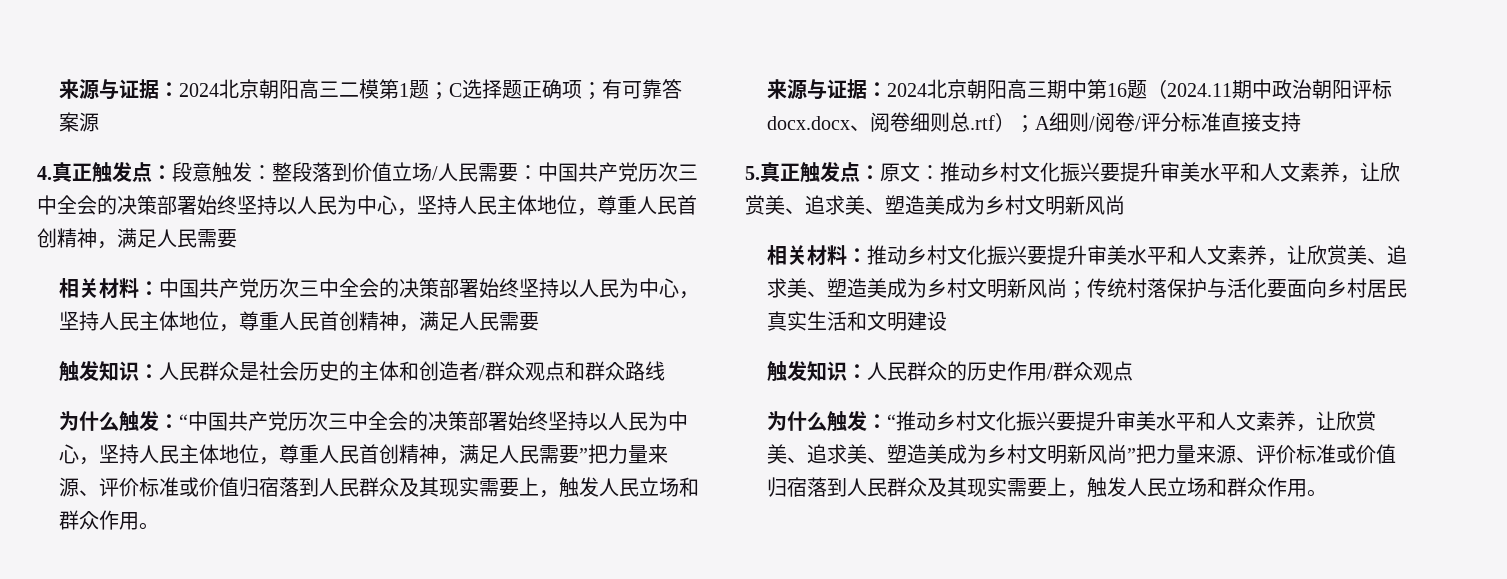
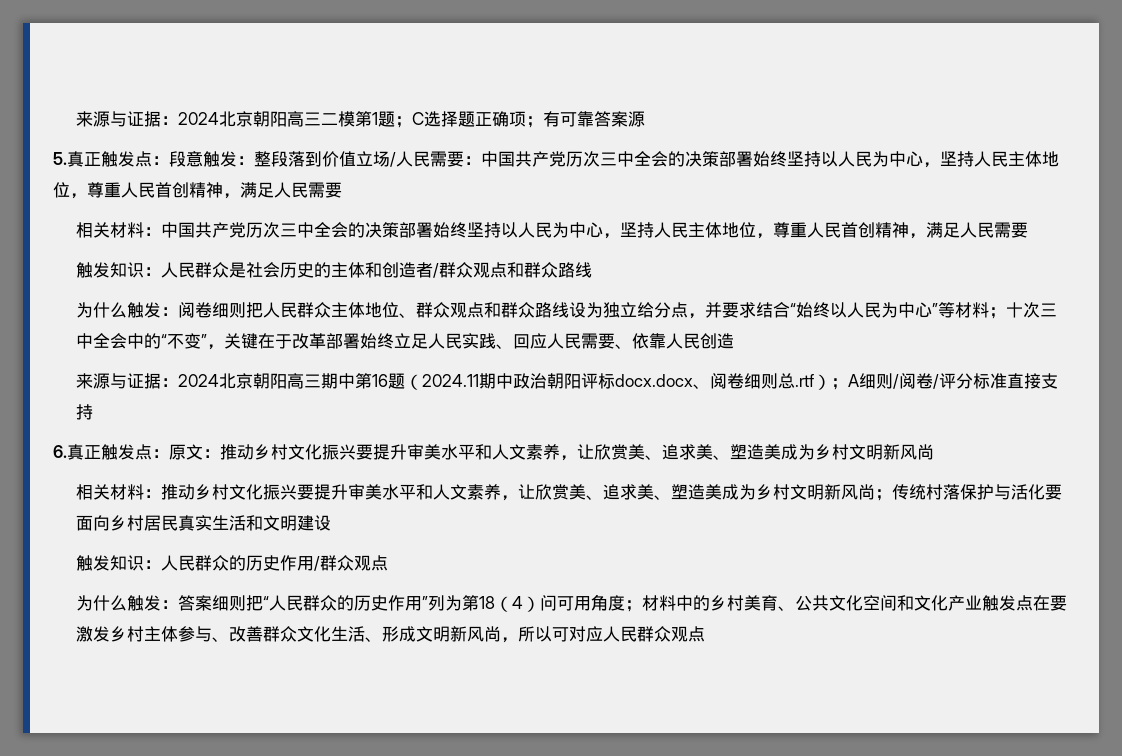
- 4.真正触发点：段意触发：整段落到价值立场/人民需要：中国共产党历次三中全会的决策部署始终坚持以人民为中心，坚持人民主体地位，尊重人民首创精神，满足人民需要
+ 5.真正触发点：段意触发：整段落到价值立场/人民需要：中国共产党历次三中全会的决策部署始终坚持以人民为中心，坚持人民主体地位，尊重人民首创精神，满足人民需要
- 为什么触发：“中国共产党历次三中全会的决策部署始终坚持以人民为中心，坚持人民主体地位，尊重人民首创精神，满足人民需要”把力量来源、评价标准或价值归宿落到人民群众及其现实需要上，触发人民立场和群众作用。
+ 为什么触发：阅卷细则把人民群众主体地位、群众观点和群众路线设为独立给分点，并要求结合“始终以人民为中心”等材料；十次三中全会中的“不变”，关键在于改革部署始终立足人民实践、回应人民需要、依靠人民创造
- 5.真正触发点：原文：推动乡村文化振兴要提升审美水平和人文素养，让欣赏美、追求美、塑造美成为乡村文明新风尚
+ 6.真正触发点：原文：推动乡村文化振兴要提升审美水平和人文素养，让欣赏美、追求美、塑造美成为乡村文明新风尚
- 为什么触发：“推动乡村文化振兴要提升审美水平和人文素养，让欣赏美、追求美、塑造美成为乡村文明新风尚”把力量来源、评价标准或价值归宿落到人民群众及其现实需要上，触发人民立场和群众作用。
+ 为什么触发：答案细则把“人民群众的历史作用”列为第18（4）问可用角度；材料中的乡村美育、公共文化空间和文化产业触发点在要激发乡村主体参与、改善群众文化生活、形成文明新风尚，所以可对应人民群众观点

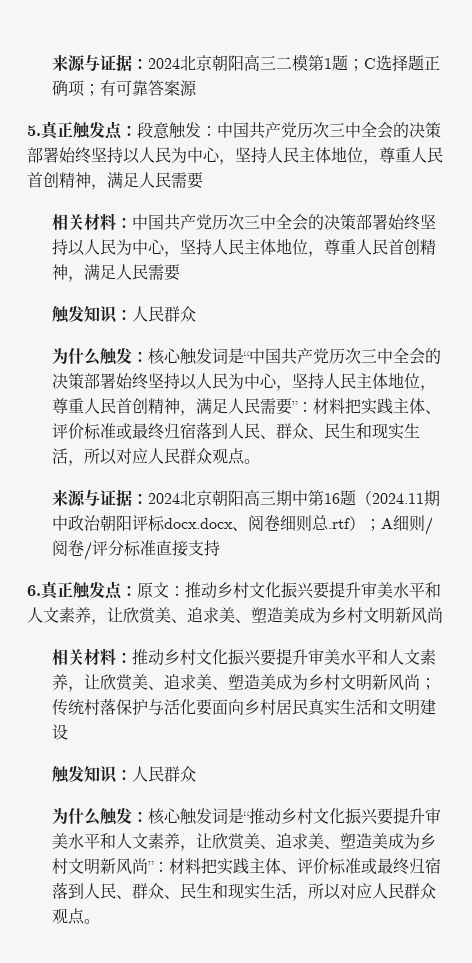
- 5.真正触发点：段意触发：整段落到价值立场/人民需要：中国共产党历次三中全会的决策部署始终坚持以人民为中心，坚持人民主体地位，尊重人民首创精神，满足人民需要
+ 5.真正触发点：段意触发：中国共产党历次三中全会的决策部署始终坚持以人民为中心，坚持人民主体地位，尊重人民首创精神，满足人民需要
  相关材料：中国共产党历次三中全会的决策部署始终坚持以人民为中心，坚持人民主体地位，尊重人民首创精神，满足人民需要
- 触发知识：人民群众是社会历史的主体和创造者/群众观点和群众路线
- 为什么触发：阅卷细则把人民群众主体地位、群众观点和群众路线设为独立给分点，并要求结合“始终以人民为中心”等材料；十次三中全会中的“不变”，关键在于改革部署始终立足人民实践、回应人民需要、依靠人民创造
+ 触发知识：人民群众
+ 为什么触发：核心触发词是“中国共产党历次三中全会的决策部署始终坚持以人民为中心，坚持人民主体地位，尊重人民首创精神，满足人民需要”：材料把实践主体、评价标准或最终归宿落到人民、群众、民生和现实生活，所以对应人民群众观点。
  相关材料：推动乡村文化振兴要提升审美水平和人文素养，让欣赏美、追求美、塑造美成为乡村文明新风尚；传统村落保护与活化要面向乡村居民真实生活和文明建设
- 触发知识：人民群众的历史作用/群众观点
- 为什么触发：答案细则把“人民群众的历史作用”列为第18（4）问可用角度；材料中的乡村美育、公共文化空间和文化产业触发点在要激发乡村主体参与、改善群众文化生活、形成文明新风尚，所以可对应人民群众观点
+ 触发知识：人民群众
+ 为什么触发：核心触发词是“推动乡村文化振兴要提升审美水平和人文素养，让欣赏美、追求美、塑造美成为乡村文明新风尚”：材料把实践主体、评价标准或最终归宿落到人民、群众、民生和现实生活，所以对应人民群众观点。

